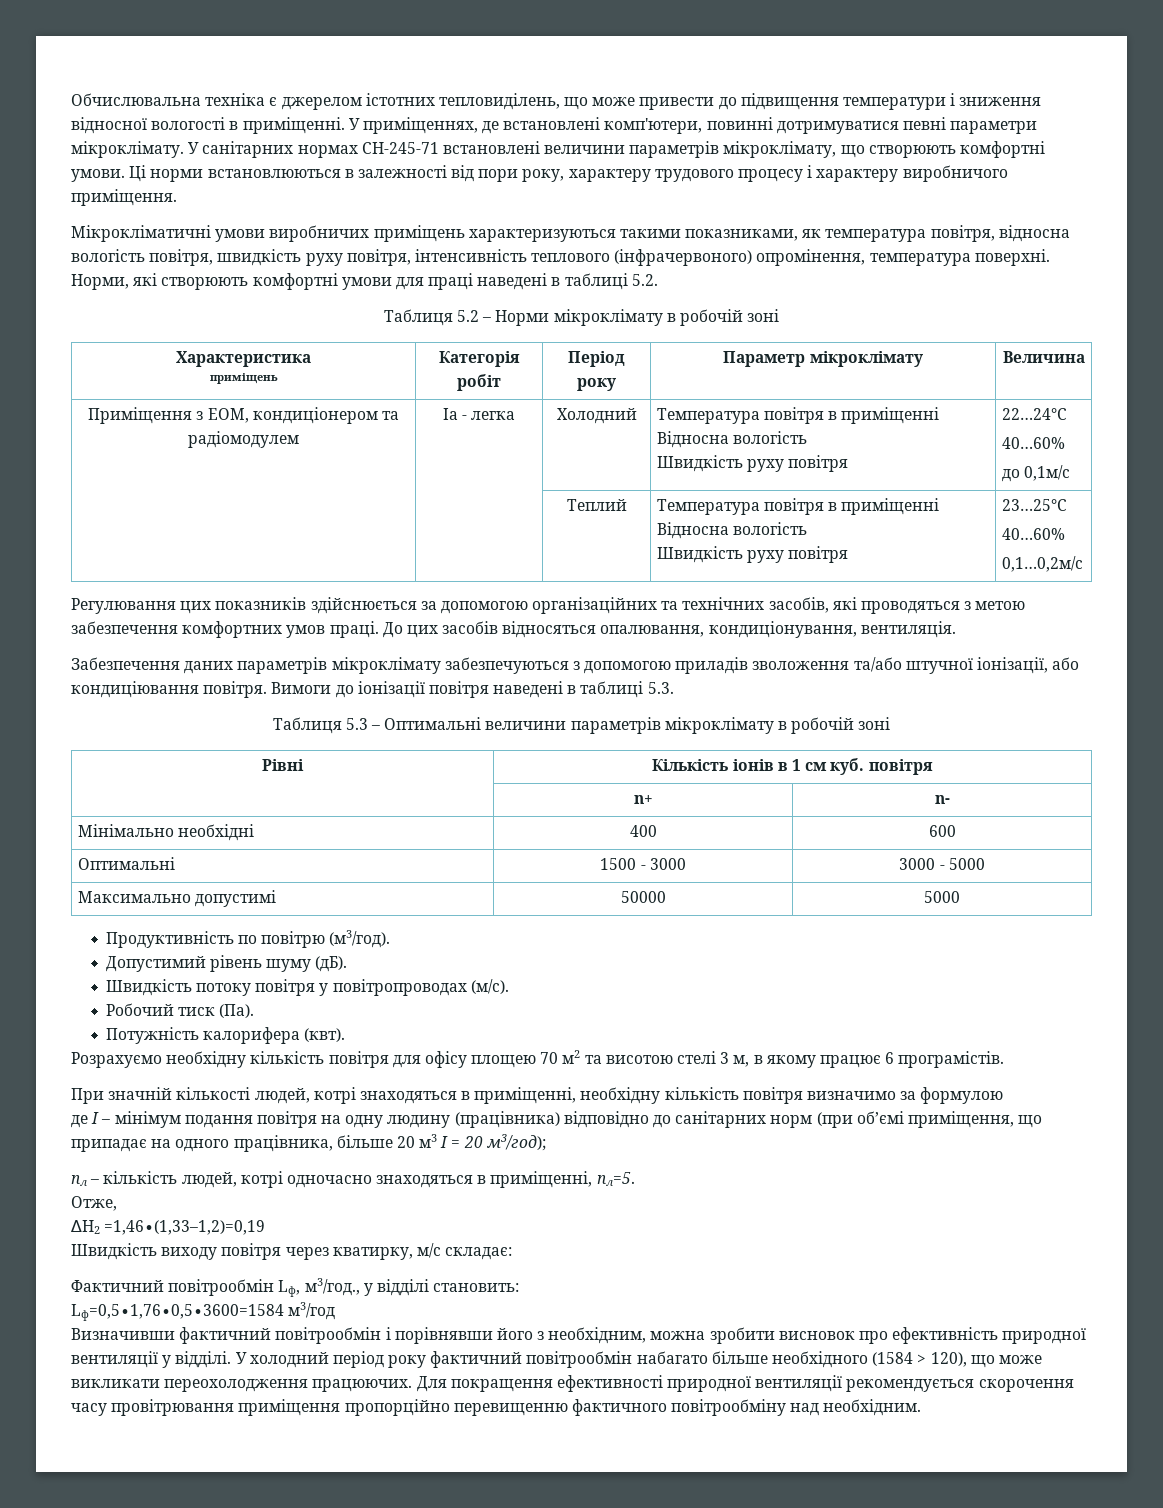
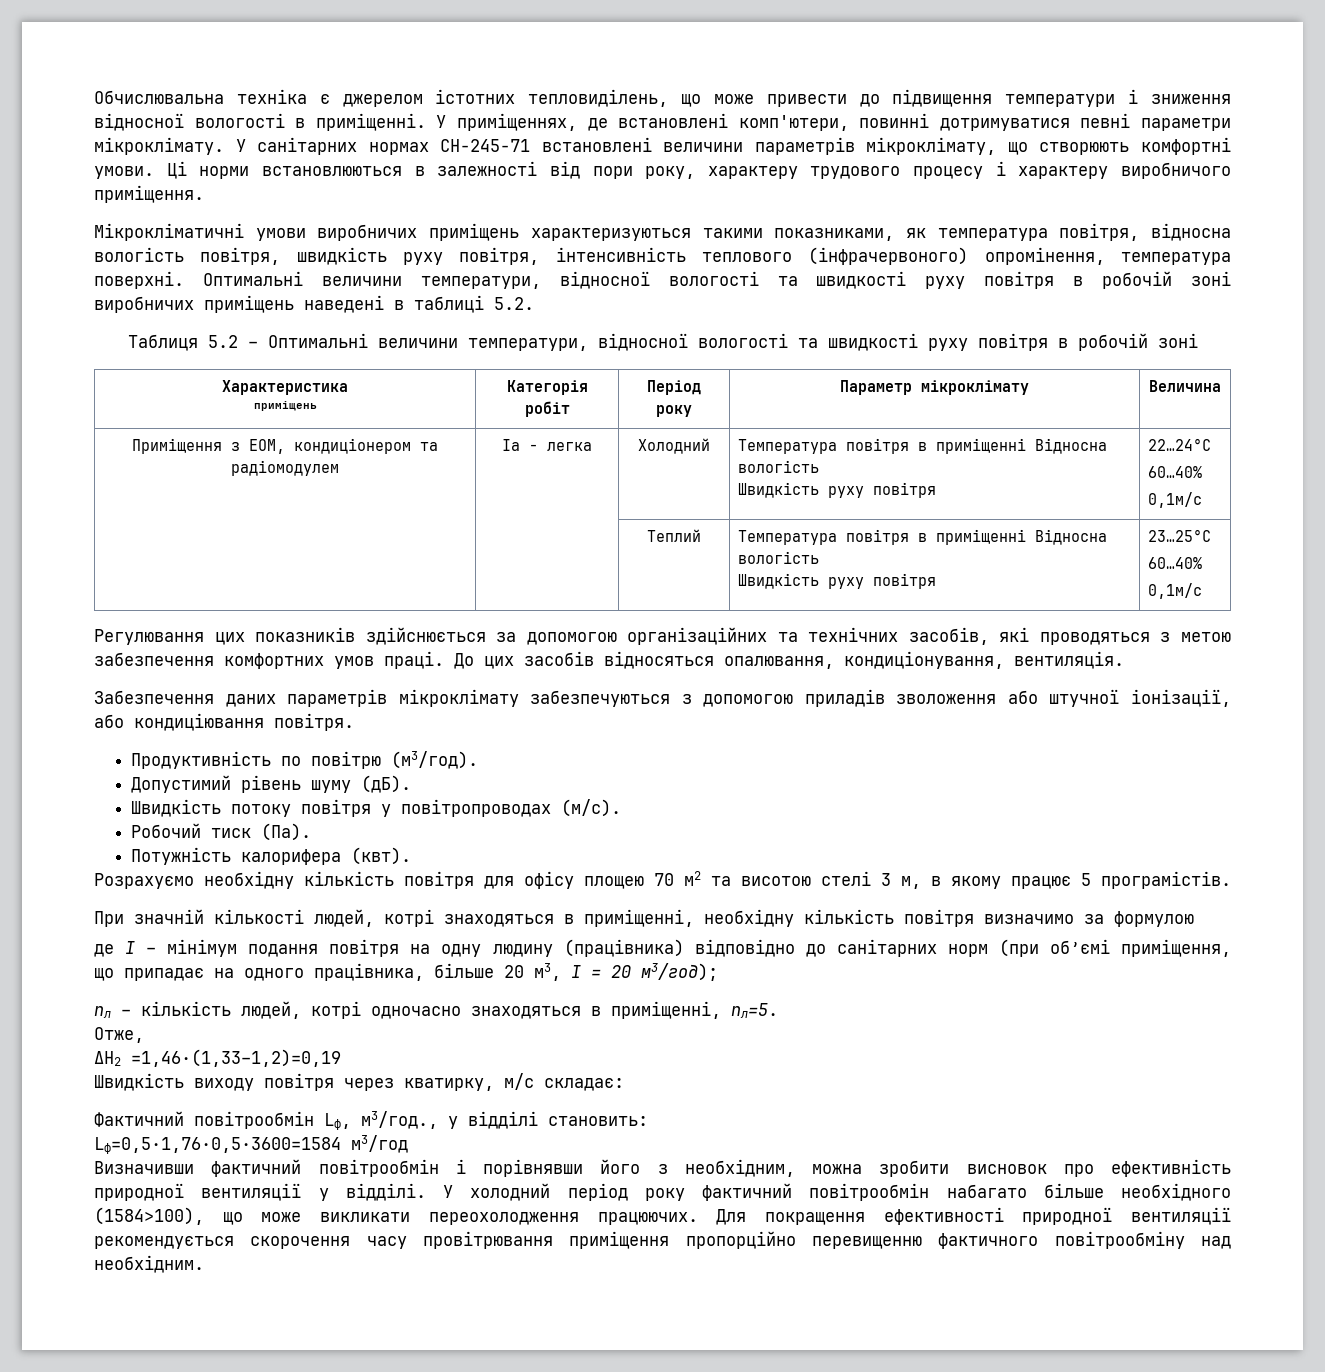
- Норми, які створюють комфортні умови для праці наведені в таблиці 5.2.
+ Оптимальні величини температури, відносної вологості та швидкості руху повітря в робочій зоні виробничих приміщень наведені в таблиці 5.2.
- Таблиця 5.2 – Норми мікроклімату в робочій зоні
+ Таблиця 5.2 – Оптимальні величини температури, відносної вологості та швидкості руху повітря в робочій зоні
  Приміщення з ЕОМ, кондиціонером та радіомодулем | Iа - легка | Холодний | Температура повітря в приміщенні Відносна вологість
  Швидкість руху повітря | 22…24°С
- 40…60%
- до 0,1м/с
+ 60…40%
+ 0,1м/с
  | | Теплий | Температура повітря в приміщенні Відносна вологість
  Швидкість руху повітря | 23…25°С
- 40…60%
- 0,1…0,2м/с
+ 60…40%
+ 0,1м/с
- Забезпечення даних параметрів мікроклімату забезпечуються з допомогою приладів зволоження та/або штучної іонізації, або кондиціювання повітря. Вимоги до іонізації повітря наведені в таблиці 5.3.
- Таблиця 5.3 – Оптимальні величини параметрів мікроклімату в робочій зоні
- Рівні | Кількість іонів в 1 см куб. повітря
- | n+ | n-
- Мінімально необхідні | 400 | 600
- Оптимальні | 1500 - 3000 | 3000 - 5000
- Максимально допустимі | 50000 | 5000
+ Забезпечення даних параметрів мікроклімату забезпечуються з допомогою приладів зволоження або штучної іонізації, або кондиціювання повітря.
- Розрахуємо необхідну кількість повітря для офісу площею 70 м2 та висотою стелі 3 м, в якому працює 6 програмістів.
+ Розрахуємо необхідну кількість повітря для офісу площею 70 м2 та висотою стелі 3 м, в якому працює 5 програмістів.
- де І – мінімум подання повітря на одну людину (працівника) відповідно до санітарних норм (при об’ємі приміщення, що припадає на одного працівника, більше 20 м3 I = 20 м3/год);
+ де І – мінімум подання повітря на одну людину (працівника) відповідно до санітарних норм (при об’ємі приміщення, що припадає на одного працівника, більше 20 м3, I = 20 м3/год);
- У холодний період року фактичний повітрообмін набагато більше необхідного (1584 > 120), що може викликати переохолодження працюючих.
+ У холодний період року фактичний повітрообмін набагато більше необхідного (1584>100), що може викликати переохолодження працюючих.

